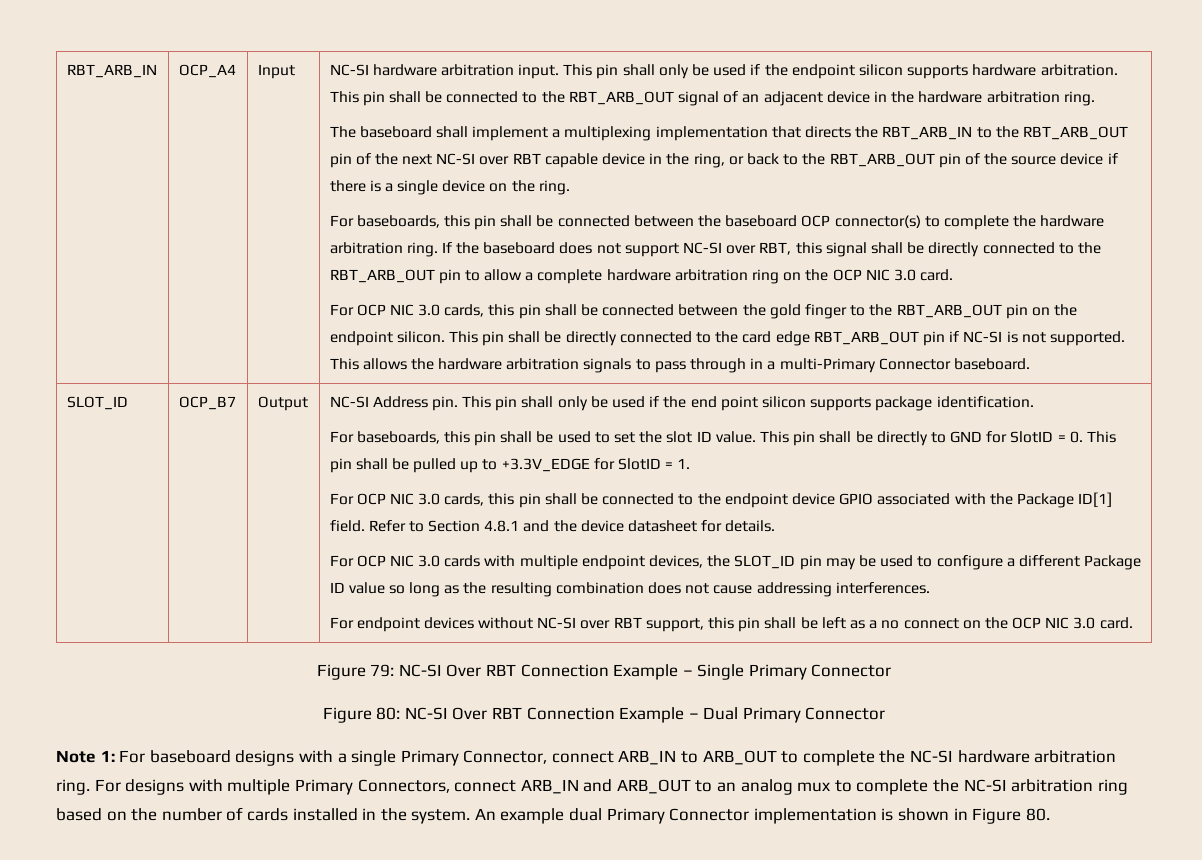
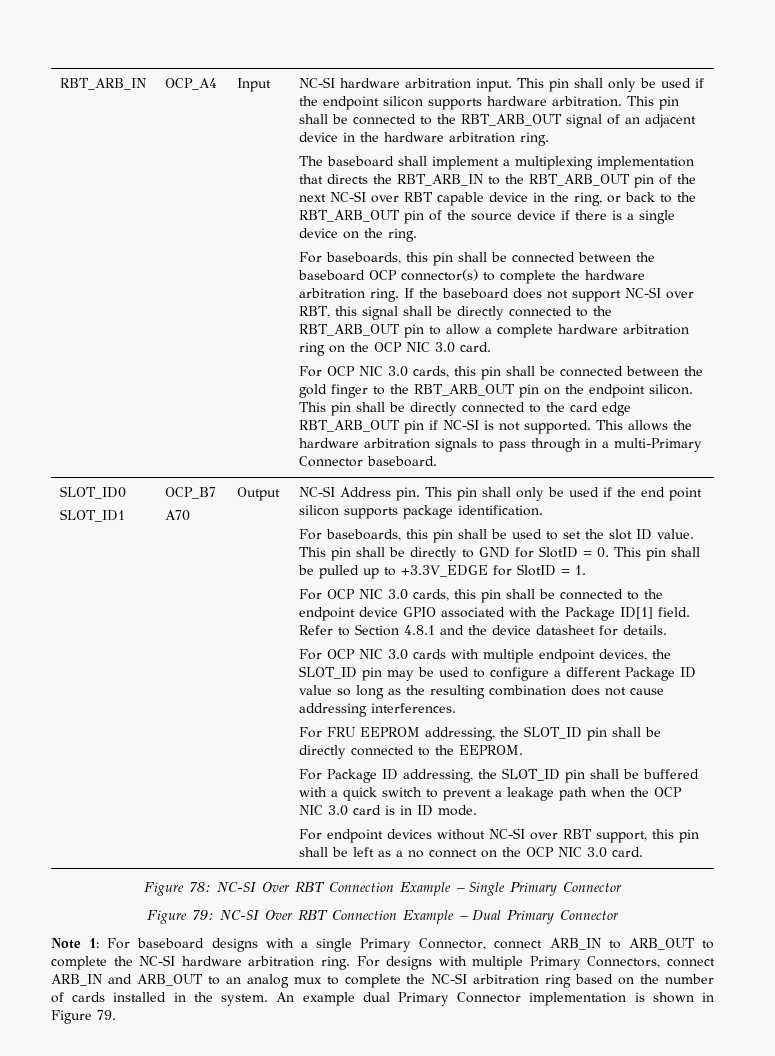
  This allows the hardware arbitration signals to pass through in a multi-Primary Connector baseboard.
- SLOT_ID
+ SLOT_ID0
+ SLOT_ID1
+ A70
+ For FRU EEPROM addressing, the SLOT_ID pin shall be directly connected to the EEPROM.
+ For Package ID addressing, the SLOT_ID pin shall be buffered with a quick switch to prevent a leakage path when the OCP NIC 3.0 card is in ID mode.
- Figure 79: NC-SI Over RBT Connection Example – Single Primary Connector
+ Figure 78: NC-SI Over RBT Connection Example – Single Primary Connector
- Figure 80: NC-SI Over RBT Connection Example – Dual Primary Connector
+ Figure 79: NC-SI Over RBT Connection Example – Dual Primary Connector
- An example dual Primary Connector implementation is shown in Figure 80.
+ An example dual Primary Connector implementation is shown in Figure 79.

